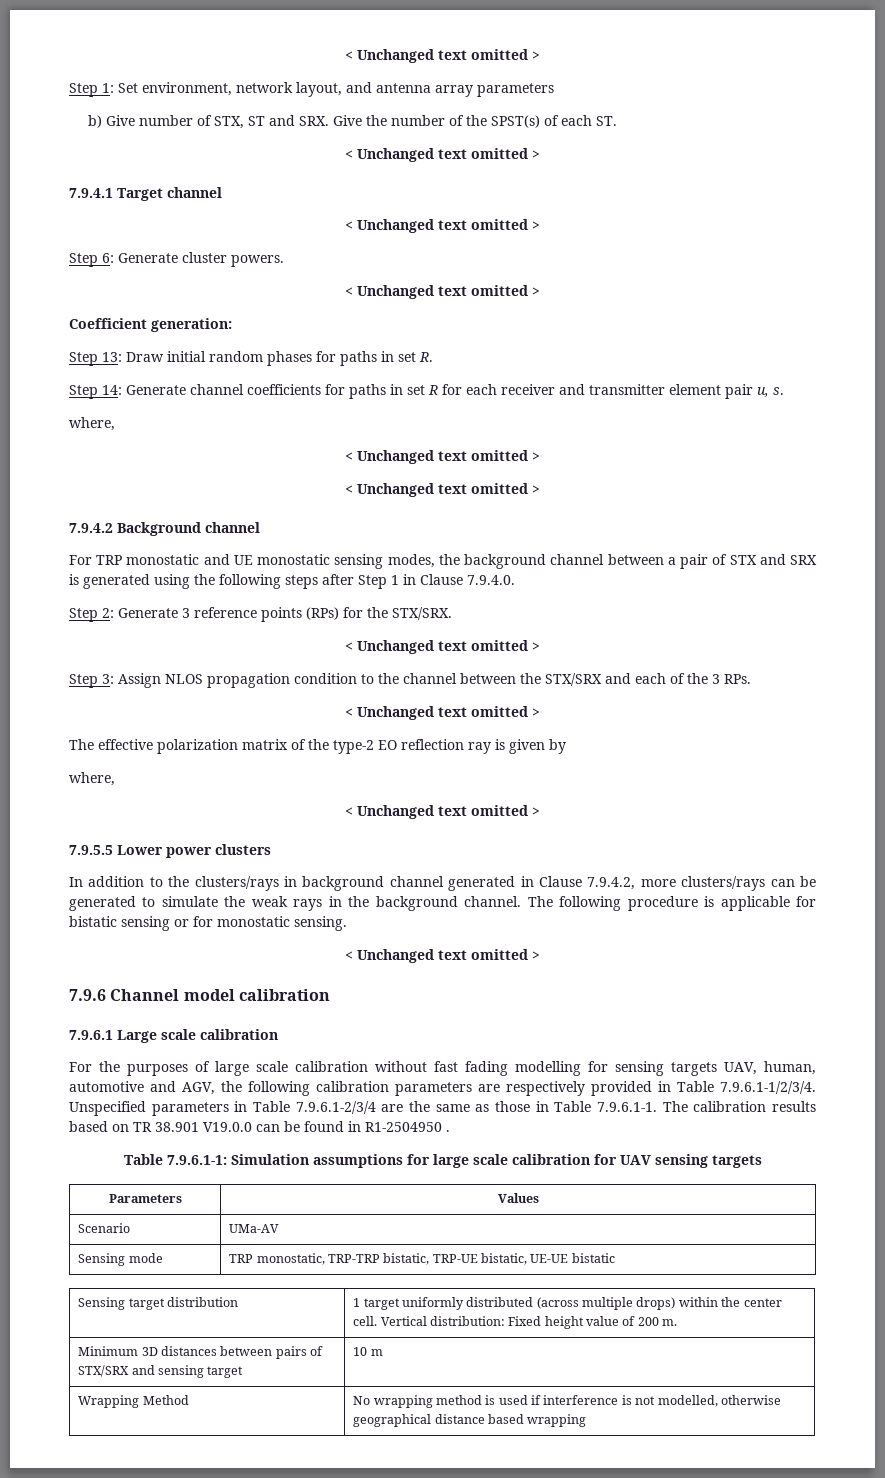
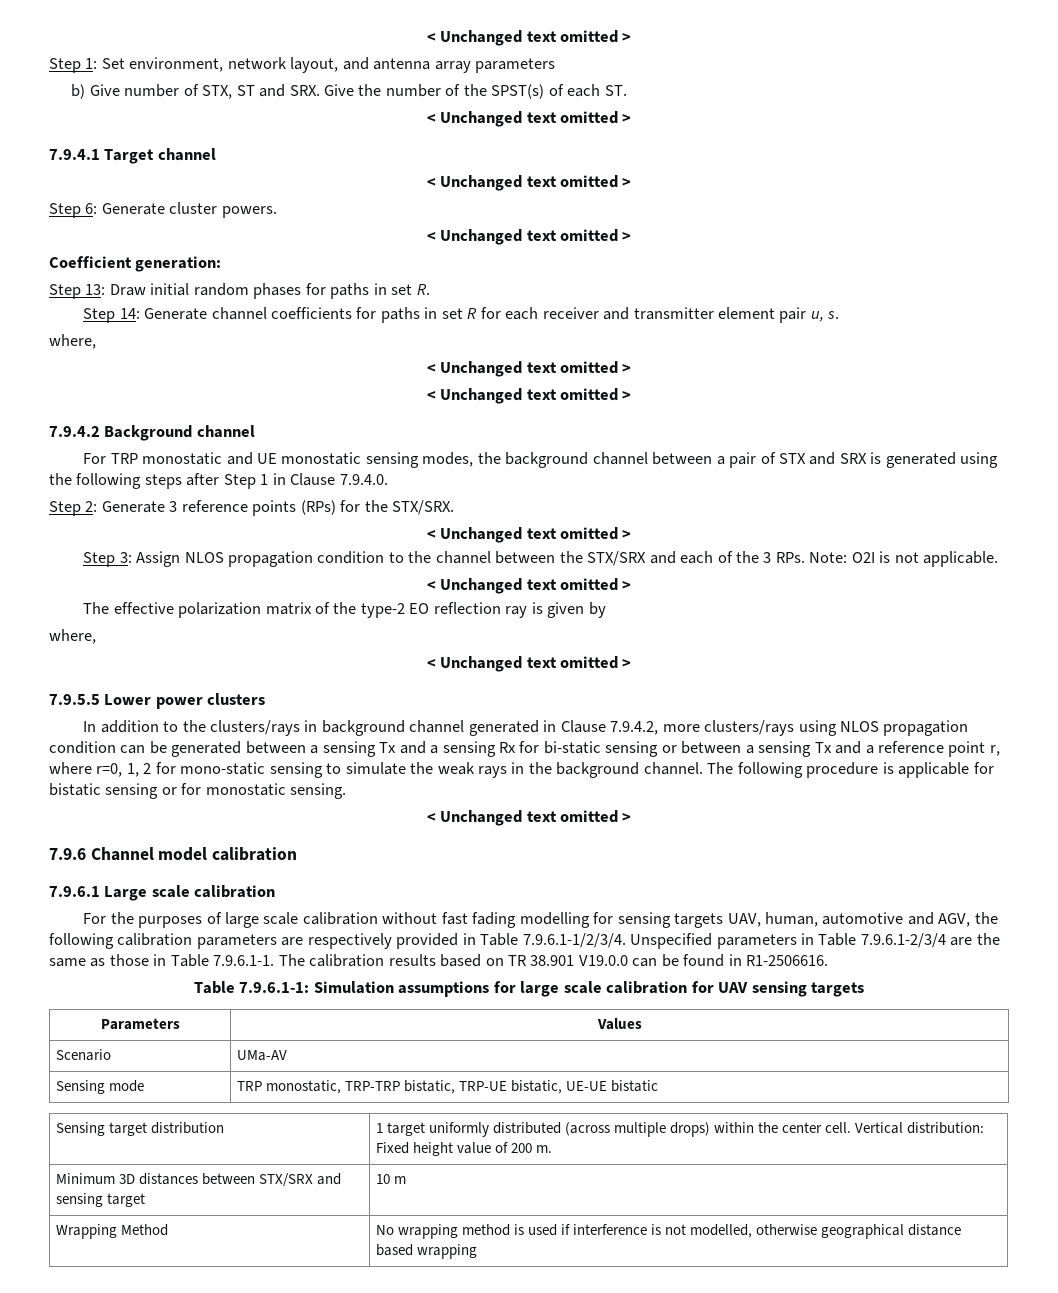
- Step 3: Assign NLOS propagation condition to the channel between the STX/SRX and each of the 3 RPs.
+ Step 3: Assign NLOS propagation condition to the channel between the STX/SRX and each of the 3 RPs. Note: O2I is not applicable.
- In addition to the clusters/rays in background channel generated in Clause 7.9.4.2, more clusters/rays can be generated to simulate the weak rays in the background channel.
+ In addition to the clusters/rays in background channel generated in Clause 7.9.4.2, more clusters/rays using NLOS propagation condition can be generated between a sensing Tx and a sensing Rx for bi-static sensing or between a sensing Tx and a reference point r, where r=0, 1, 2 for mono-static sensing to simulate the weak rays in the background channel.
- For the purposes of large scale calibration without fast fading modelling for sensing targets UAV, human, automotive and AGV, the following calibration parameters are respectively provided in Table 7.9.6.1-1/2/3/4. Unspecified parameters in Table 7.9.6.1-2/3/4 are the same as those in Table 7.9.6.1-1. The calibration results based on TR 38.901 V19.0.0 can be found in R1-2504950 .
+ For the purposes of large scale calibration without fast fading modelling for sensing targets UAV, human, automotive and AGV, the following calibration parameters are respectively provided in Table 7.9.6.1-1/2/3/4. Unspecified parameters in Table 7.9.6.1-2/3/4 are the same as those in Table 7.9.6.1-1. The calibration results based on TR 38.901 V19.0.0 can be found in R1-2506616.
- Minimum 3D distances between pairs of STX/SRX and sensing target | 10 m
+ Minimum 3D distances between STX/SRX and sensing target | 10 m

